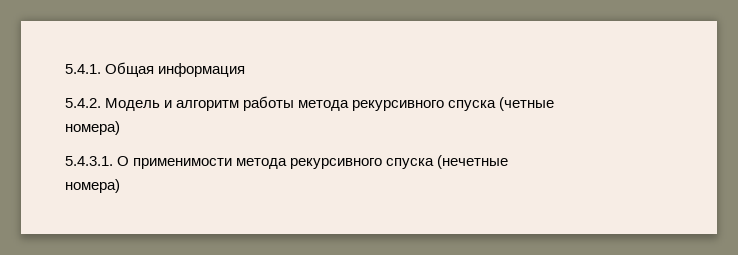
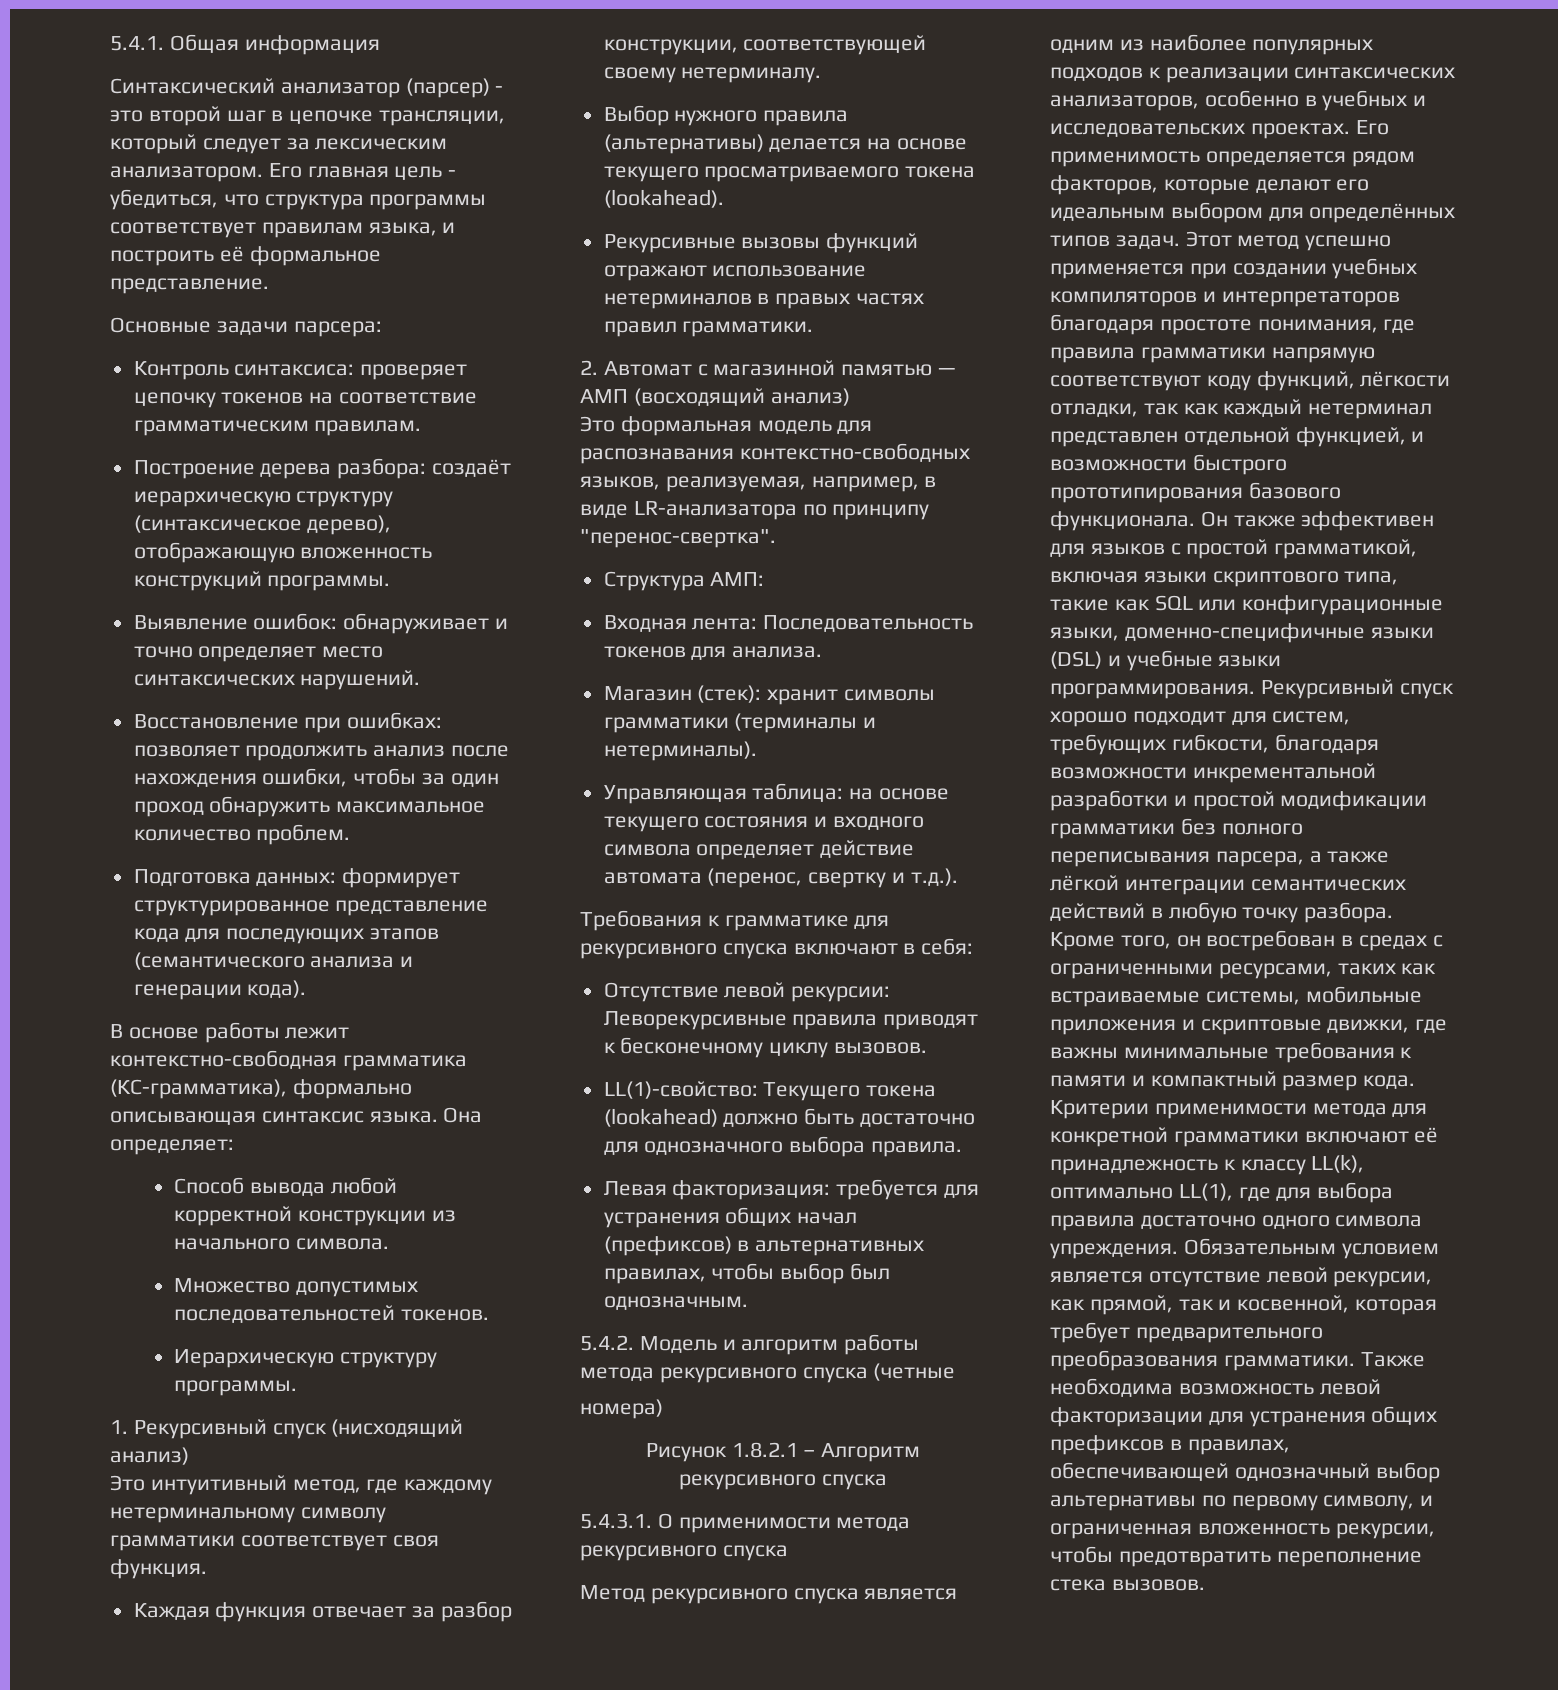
+ Синтаксический анализатор (парсер) - это второй шаг в цепочке трансляции, который следует за лексическим анализатором. Его главная цель - убедиться, что структура программы соответствует правилам языка, и построить её формальное представление.
+ Основные задачи парсера:
+ Контроль синтаксиса: проверяет цепочку токенов на соответствие грамматическим правилам.
+ Построение дерева разбора: создаёт иерархическую структуру (синтаксическое дерево), отображающую вложенность конструкций программы.
+ Выявление ошибок: обнаруживает и точно определяет место синтаксических нарушений.
+ Восстановление при ошибках: позволяет продолжить анализ после нахождения ошибки, чтобы за один проход обнаружить максимальное количество проблем.
+ Подготовка данных: формирует структурированное представление кода для последующих этапов (семантического анализа и генерации кода).
+ В основе работы лежит контекстно-свободная грамматика (КС-грамматика), формально описывающая синтаксис языка. Она определяет:
+ Способ вывода любой корректной конструкции из начального символа.
+ Множество допустимых последовательностей токенов.
+ Иерархическую структуру программы.
+ 1. Рекурсивный спуск (нисходящий анализ)
+ Это интуитивный метод, где каждому нетерминальному символу грамматики соответствует своя функция.
+ Каждая функция отвечает за разбор конструкции, соответствующей своему нетерминалу.
+ Выбор нужного правила (альтернативы) делается на основе текущего просматриваемого токена (lookahead).
+ Рекурсивные вызовы функций отражают использование нетерминалов в правых частях правил грамматики.
+ 2. Автомат с магазинной памятью — АМП (восходящий анализ)
+ Это формальная модель для распознавания контекстно-свободных языков, реализуемая, например, в виде LR-анализатора по принципу "перенос-свертка".
+ Структура АМП:
+ Входная лента: Последовательность токенов для анализа.
+ Магазин (стек): хранит символы грамматики (терминалы и нетерминалы).
+ Управляющая таблица: на основе текущего состояния и входного символа определяет действие автомата (перенос, свертку и т.д.).
+ Требования к грамматике для рекурсивного спуска включают в себя:
+ Отсутствие левой рекурсии: Леворекурсивные правила приводят к бесконечному циклу вызовов.
+ LL(1)-свойство: Текущего токена (lookahead) должно быть достаточно для однозначного выбора правила.
+ Левая факторизация: требуется для устранения общих начал (префиксов) в альтернативных правилах, чтобы выбор был однозначным.
+ Рисунок 1.8.2.1 – Алгоритм рекурсивного спуска
- 5.4.3.1. О применимости метода рекурсивного спуска (нечетные
- номера)
+ 5.4.3.1. О применимости метода рекурсивного спуска
+ Метод рекурсивного спуска является одним из наиболее популярных подходов к реализации синтаксических анализаторов, особенно в учебных и исследовательских проектах. Его применимость определяется рядом факторов, которые делают его идеальным выбором для определённых типов задач. Этот метод успешно применяется при создании учебных компиляторов и интерпретаторов благодаря простоте понимания, где правила грамматики напрямую соответствуют коду функций, лёгкости отладки, так как каждый нетерминал представлен отдельной функцией, и возможности быстрого прототипирования базового функционала. Он также эффективен для языков с простой грамматикой, включая языки скриптового типа, такие как SQL или конфигурационные языки, доменно-специфичные языки (DSL) и учебные языки программирования. Рекурсивный спуск хорошо подходит для систем, требующих гибкости, благодаря возможности инкрементальной разработки и простой модификации грамматики без полного переписывания парсера, а также лёгкой интеграции семантических действий в любую точку разбора. Кроме того, он востребован в средах с ограниченными ресурсами, таких как встраиваемые системы, мобильные приложения и скриптовые движки, где важны минимальные требования к памяти и компактный размер кода. Критерии применимости метода для конкретной грамматики включают её принадлежность к классу LL(k), оптимально LL(1), где для выбора правила достаточно одного символа упреждения. Обязательным условием является отсутствие левой рекурсии, как прямой, так и косвенной, которая требует предварительного преобразования грамматики. Также необходима возможность левой факторизации для устранения общих префиксов в правилах, обеспечивающей однозначный выбор альтернативы по первому символу, и ограниченная вложенность рекурсии, чтобы предотвратить переполнение стека вызовов.

